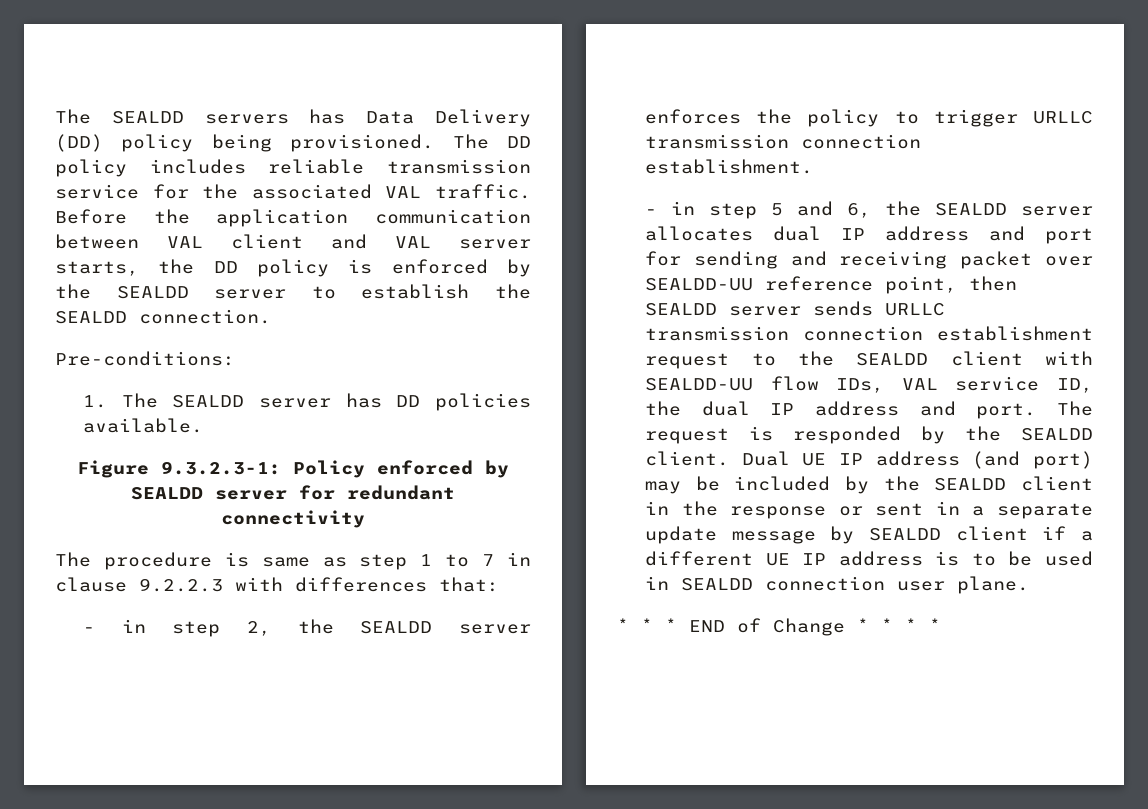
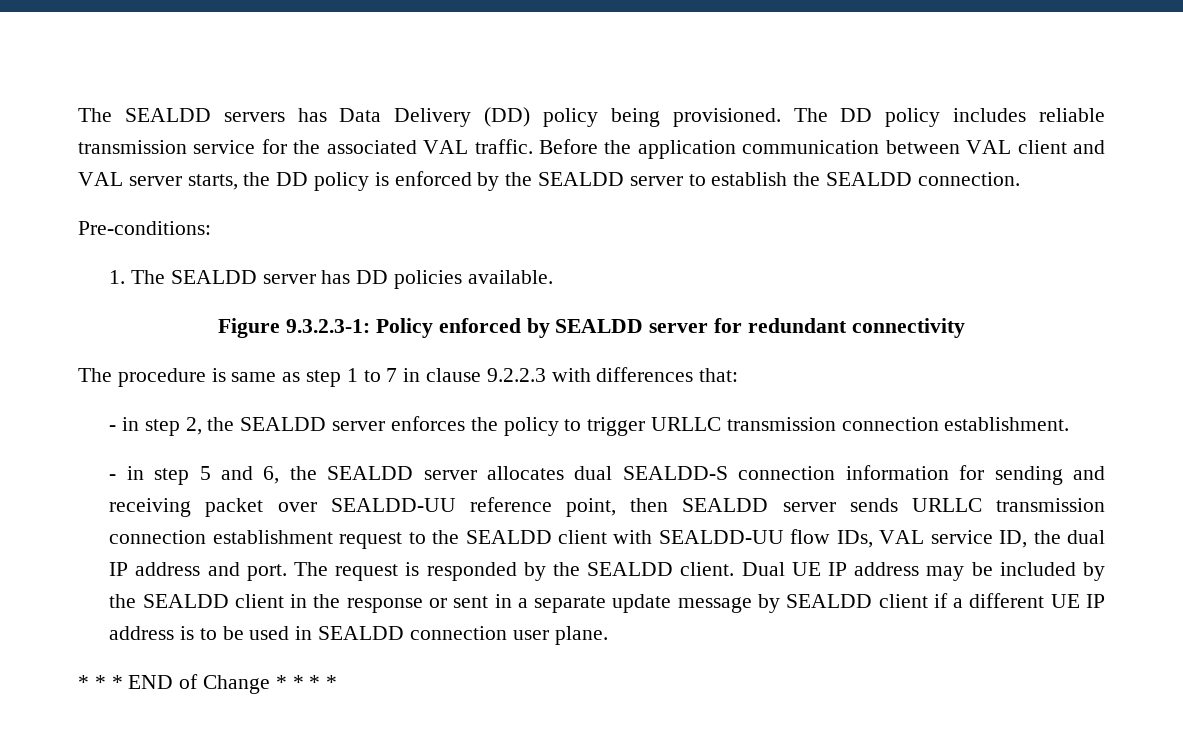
- - in step 5 and 6, the SEALDD server allocates dual IP address and port for sending and receiving packet over SEALDD-UU reference point, then SEALDD server sends URLLC transmission connection establishment request to the SEALDD client with SEALDD-UU flow IDs, VAL service ID, the dual IP address and port.
+ - in step 5 and 6, the SEALDD server allocates dual SEALDD-S connection information for sending and receiving packet over SEALDD-UU reference point, then SEALDD server sends URLLC transmission connection establishment request to the SEALDD client with SEALDD-UU flow IDs, VAL service ID, the dual IP address and port.
- Dual UE IP address (and port) may be included by the SEALDD client in the response or sent in a separate update message by SEALDD client if a different UE IP address is to be used in SEALDD connection user plane.
+ Dual UE IP address may be included by the SEALDD client in the response or sent in a separate update message by SEALDD client if a different UE IP address is to be used in SEALDD connection user plane.

